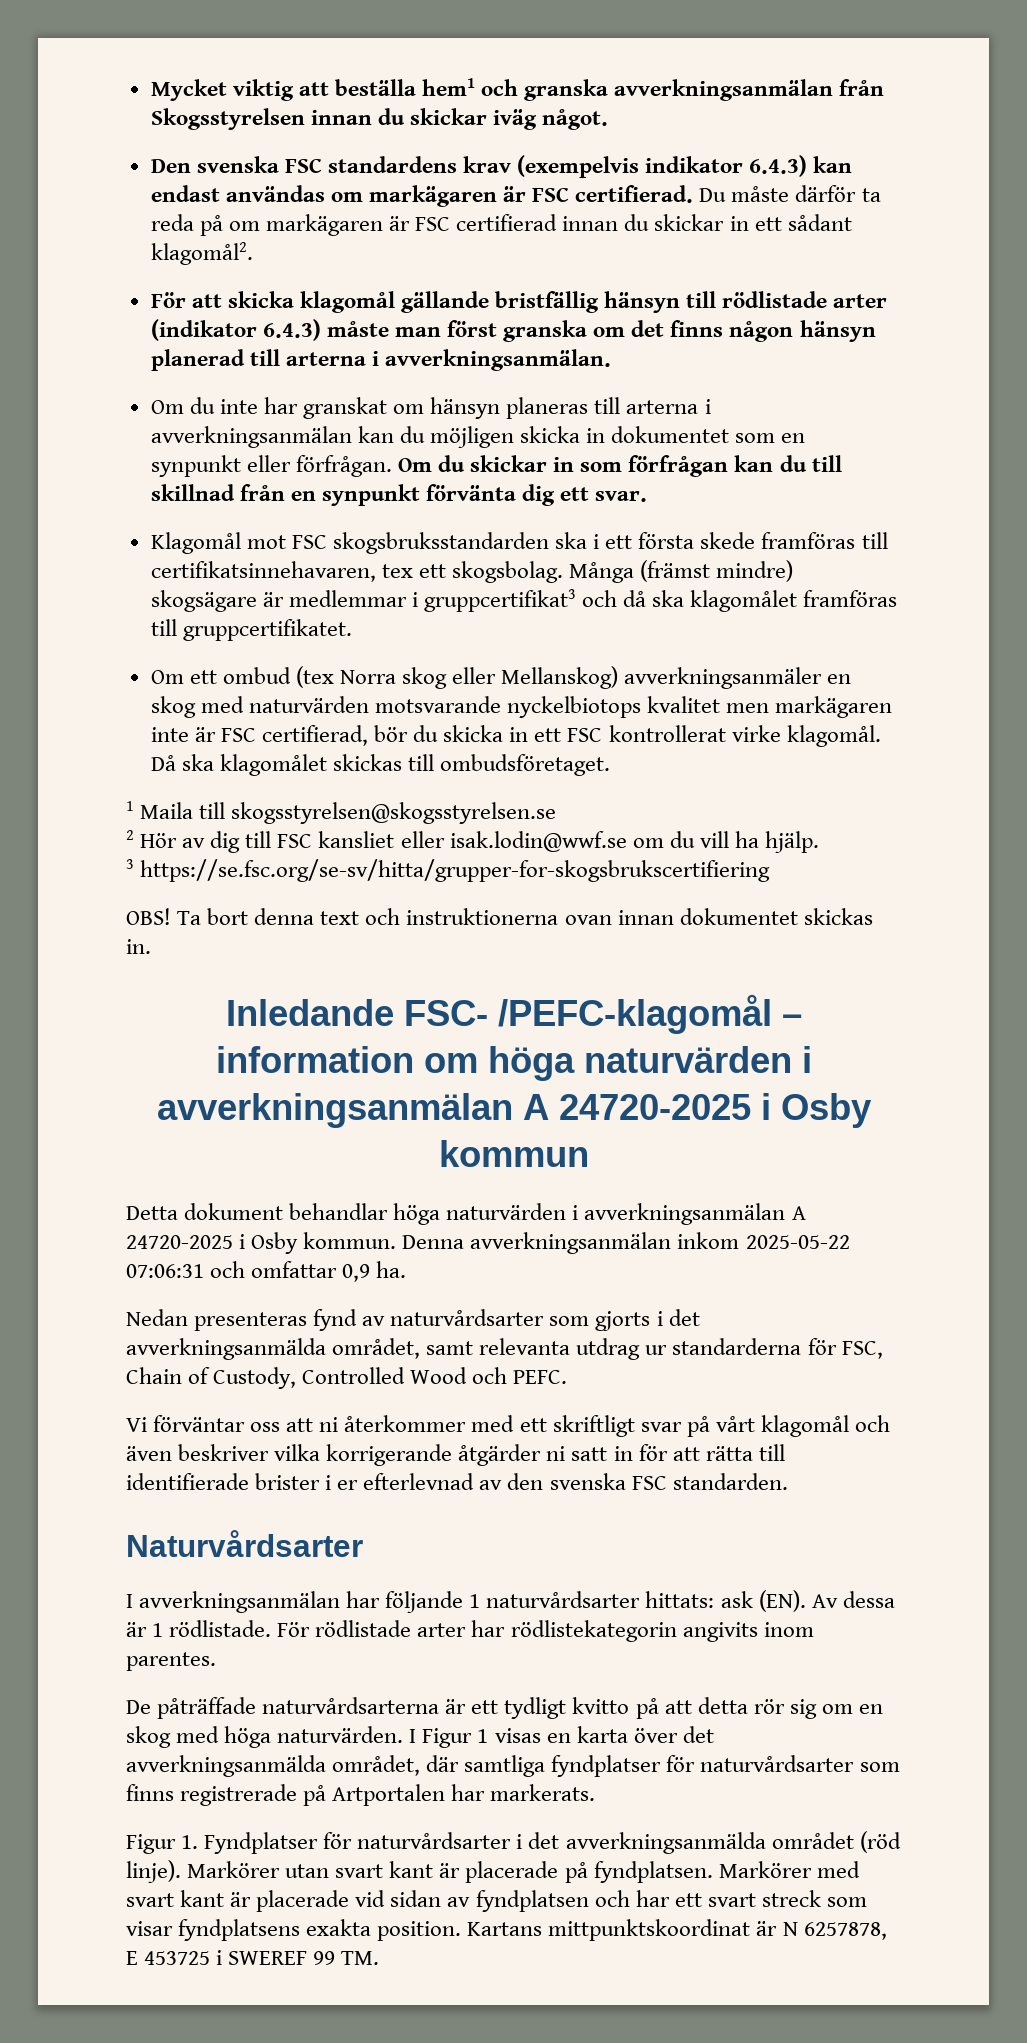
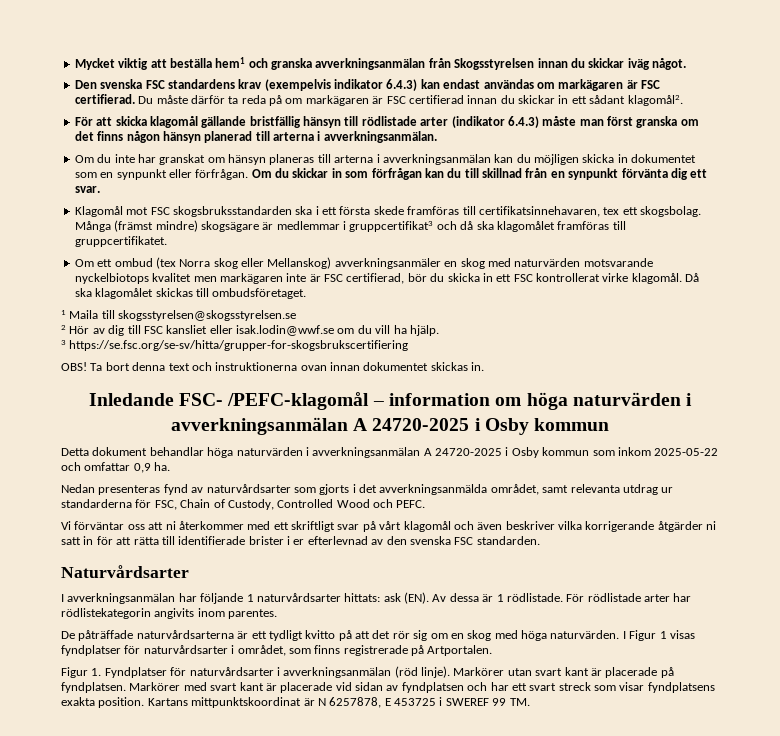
- Detta dokument behandlar höga naturvärden i avverkningsanmälan A 24720-2025 i Osby kommun. Denna avverkningsanmälan inkom 2025-05-22 07:06:31 och omfattar 0,9 ha.
+ Detta dokument behandlar höga naturvärden i avverkningsanmälan A 24720-2025 i Osby kommun som inkom 2025-05-22 och omfattar 0,9 ha.
- De påträffade naturvårdsarterna är ett tydligt kvitto på att detta rör sig om en skog med höga naturvärden.
+ De påträffade naturvårdsarterna är ett tydligt kvitto på att det rör sig om en skog med höga naturvärden.
- I Figur 1 visas en karta över det avverkningsanmälda området, där samtliga fyndplatser för naturvårdsarter som finns registrerade på Artportalen har markerats.
+ I Figur 1 visas fyndplatser för naturvårdsarter i området, som finns registrerade på Artportalen.
- Figur 1. Fyndplatser för naturvårdsarter i det avverkningsanmälda området (röd linje).
+ Figur 1. Fyndplatser för naturvårdsarter i avverkningsanmälan (röd linje).

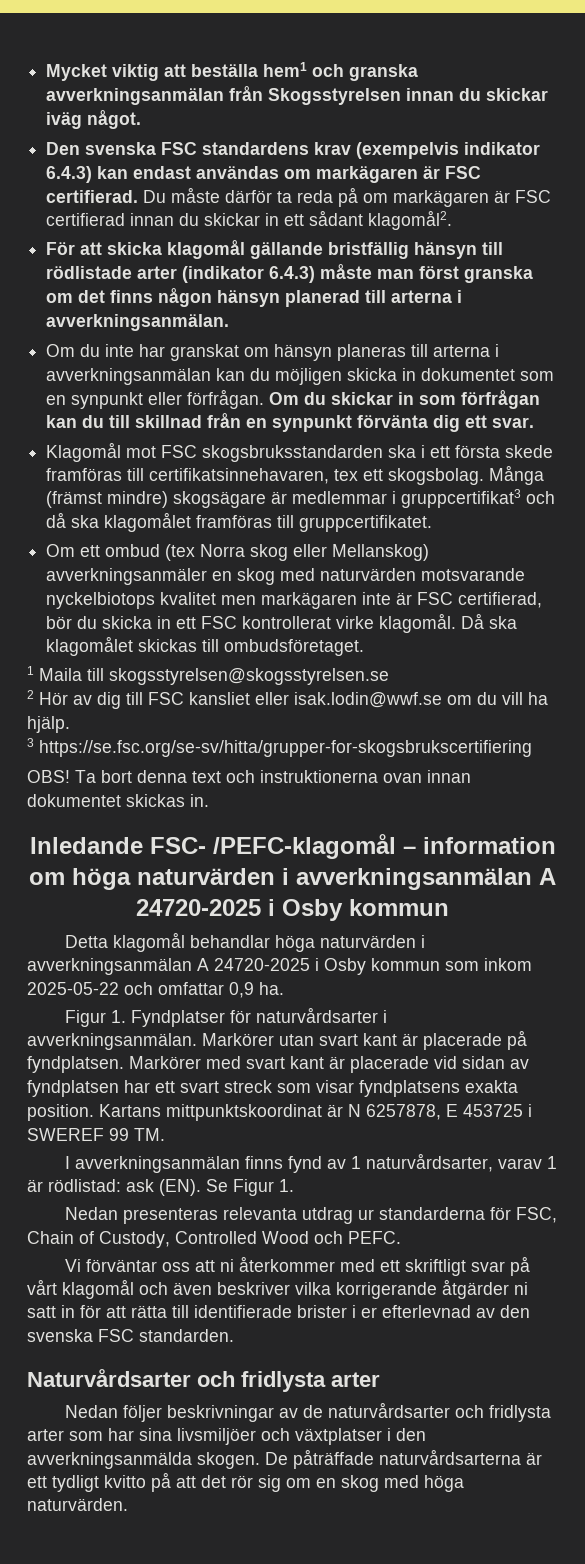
- Detta dokument behandlar höga naturvärden i avverkningsanmälan A 24720-2025 i Osby kommun som inkom 2025-05-22 och omfattar 0,9 ha.
+ Detta klagomål behandlar höga naturvärden i avverkningsanmälan A 24720-2025 i Osby kommun som inkom 2025-05-22 och omfattar 0,9 ha.
- Nedan presenteras fynd av naturvårdsarter som gjorts i det avverkningsanmälda området, samt relevanta utdrag ur standarderna för FSC, Chain of Custody, Controlled Wood och PEFC.
+ Figur 1. Fyndplatser för naturvårdsarter i avverkningsanmälan. Markörer utan svart kant är placerade på fyndplatsen. Markörer med svart kant är placerade vid sidan av fyndplatsen har ett svart streck som visar fyndplatsens exakta position. Kartans mittpunktskoordinat är N 6257878, E 453725 i SWEREF 99 TM.
+ I avverkningsanmälan finns fynd av 1 naturvårdsarter, varav 1 är rödlistad: ask (EN). Se Figur 1.
+ Nedan presenteras relevanta utdrag ur standarderna för FSC, Chain of Custody, Controlled Wood och PEFC.
- Naturvårdsarter
- I avverkningsanmälan har följande 1 naturvårdsarter hittats: ask (EN). Av dessa är 1 rödlistade. För rödlistade arter har rödlistekategorin angivits inom parentes.
- De påträffade naturvårdsarterna är ett tydligt kvitto på att det rör sig om en skog med höga naturvärden. I Figur 1 visas fyndplatser för naturvårdsarter i området, som finns registrerade på Artportalen.
- Figur 1. Fyndplatser för naturvårdsarter i avverkningsanmälan (röd linje). Markörer utan svart kant är placerade på fyndplatsen. Markörer med svart kant är placerade vid sidan av fyndplatsen och har ett svart streck som visar fyndplatsens exakta position. Kartans mittpunktskoordinat är N 6257878, E 453725 i SWEREF 99 TM.
+ Naturvårdsarter och fridlysta arter
+ Nedan följer beskrivningar av de naturvårdsarter och fridlysta arter som har sina livsmiljöer och växtplatser i den avverkningsanmälda skogen. De påträffade naturvårdsarterna är ett tydligt kvitto på att det rör sig om en skog med höga naturvärden.

